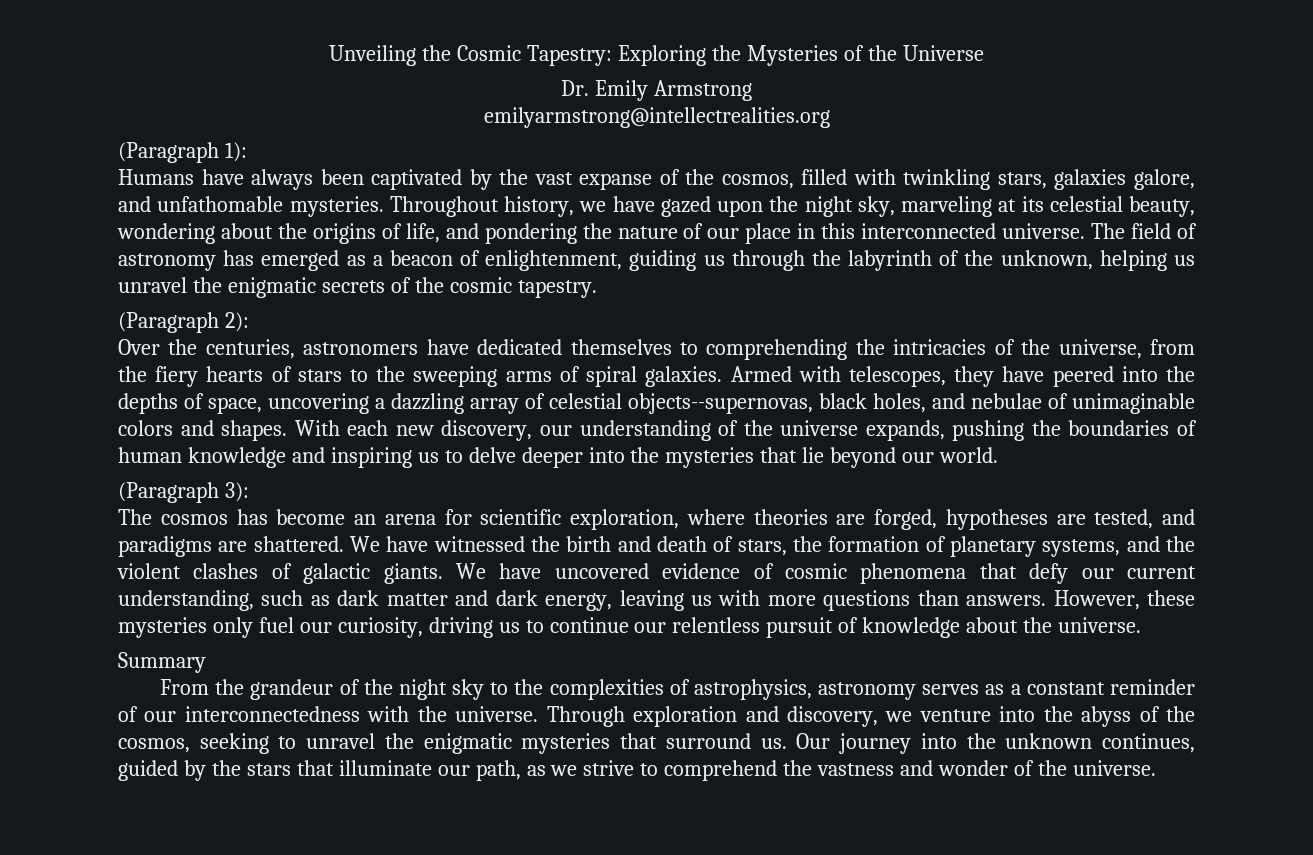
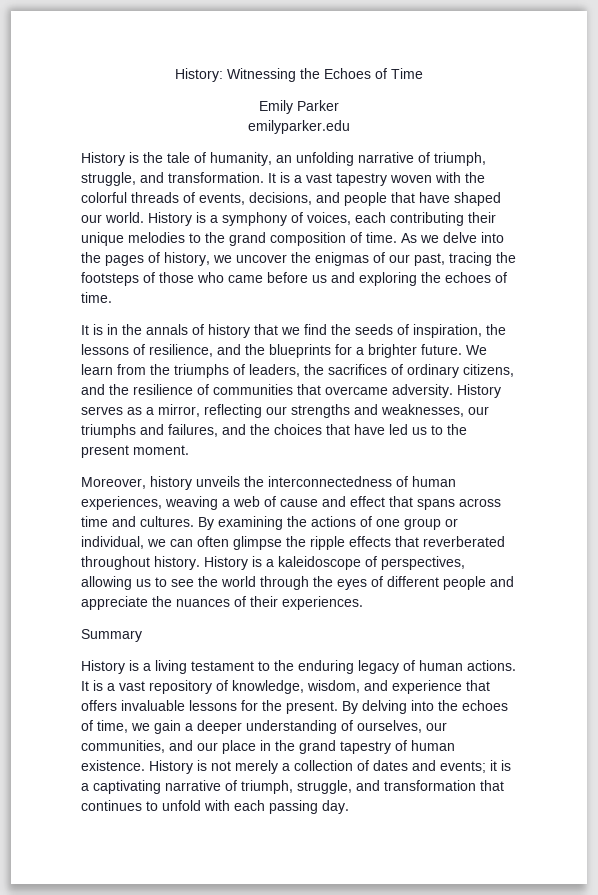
- Unveiling the Cosmic Tapestry: Exploring the Mysteries of the Universe
- Dr. Emily Armstrong
- emilyarmstrong@intellectrealities.org
- (Paragraph 1):
- Humans have always been captivated by the vast expanse of the cosmos, filled with twinkling stars, galaxies galore, and unfathomable mysteries. Throughout history, we have gazed upon the night sky, marveling at its celestial beauty, wondering about the origins of life, and pondering the nature of our place in this interconnected universe. The field of astronomy has emerged as a beacon of enlightenment, guiding us through the labyrinth of the unknown, helping us unravel the enigmatic secrets of the cosmic tapestry.
- (Paragraph 2):
- Over the centuries, astronomers have dedicated themselves to comprehending the intricacies of the universe, from the fiery hearts of stars to the sweeping arms of spiral galaxies. Armed with telescopes, they have peered into the depths of space, uncovering a dazzling array of celestial objects--supernovas, black holes, and nebulae of unimaginable colors and shapes. With each new discovery, our understanding of the universe expands, pushing the boundaries of human knowledge and inspiring us to delve deeper into the mysteries that lie beyond our world.
- (Paragraph 3):
- The cosmos has become an arena for scientific exploration, where theories are forged, hypotheses are tested, and paradigms are shattered. We have witnessed the birth and death of stars, the formation of planetary systems, and the violent clashes of galactic giants. We have uncovered evidence of cosmic phenomena that defy our current understanding, such as dark matter and dark energy, leaving us with more questions than answers. However, these mysteries only fuel our curiosity, driving us to continue our relentless pursuit of knowledge about the universe.
+ History: Witnessing the Echoes of Time
+ Emily Parker
+ emilyparker.edu
+ History is the tale of humanity, an unfolding narrative of triumph, struggle, and transformation. It is a vast tapestry woven with the colorful threads of events, decisions, and people that have shaped our world. History is a symphony of voices, each contributing their unique melodies to the grand composition of time. As we delve into the pages of history, we uncover the enigmas of our past, tracing the footsteps of those who came before us and exploring the echoes of time.
+ It is in the annals of history that we find the seeds of inspiration, the lessons of resilience, and the blueprints for a brighter future. We learn from the triumphs of leaders, the sacrifices of ordinary citizens, and the resilience of communities that overcame adversity. History serves as a mirror, reflecting our strengths and weaknesses, our triumphs and failures, and the choices that have led us to the present moment.
+ Moreover, history unveils the interconnectedness of human experiences, weaving a web of cause and effect that spans across time and cultures. By examining the actions of one group or individual, we can often glimpse the ripple effects that reverberated throughout history. History is a kaleidoscope of perspectives, allowing us to see the world through the eyes of different people and appreciate the nuances of their experiences.
  Summary
- From the grandeur of the night sky to the complexities of astrophysics, astronomy serves as a constant reminder of our interconnectedness with the universe. Through exploration and discovery, we venture into the abyss of the cosmos, seeking to unravel the enigmatic mysteries that surround us. Our journey into the unknown continues, guided by the stars that illuminate our path, as we strive to comprehend the vastness and wonder of the universe.
+ History is a living testament to the enduring legacy of human actions. It is a vast repository of knowledge, wisdom, and experience that offers invaluable lessons for the present. By delving into the echoes of time, we gain a deeper understanding of ourselves, our communities, and our place in the grand tapestry of human existence. History is not merely a collection of dates and events; it is a captivating narrative of triumph, struggle, and transformation that continues to unfold with each passing day.

